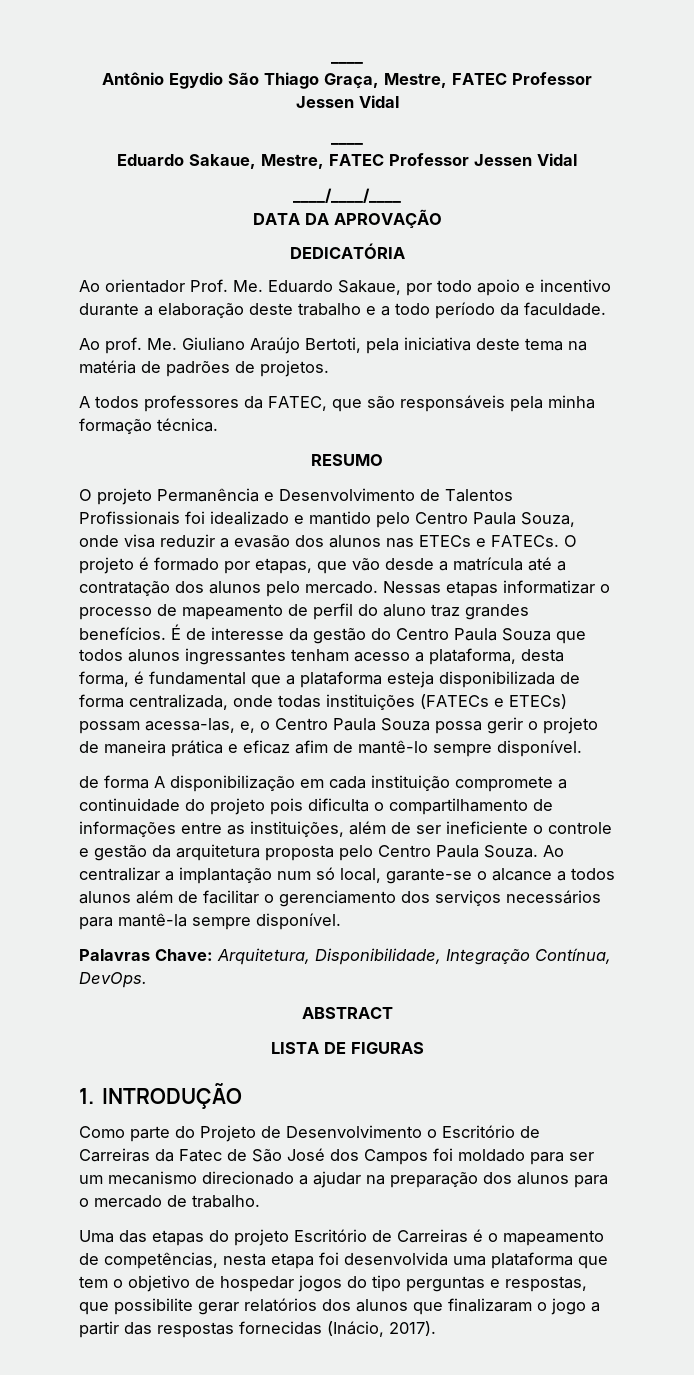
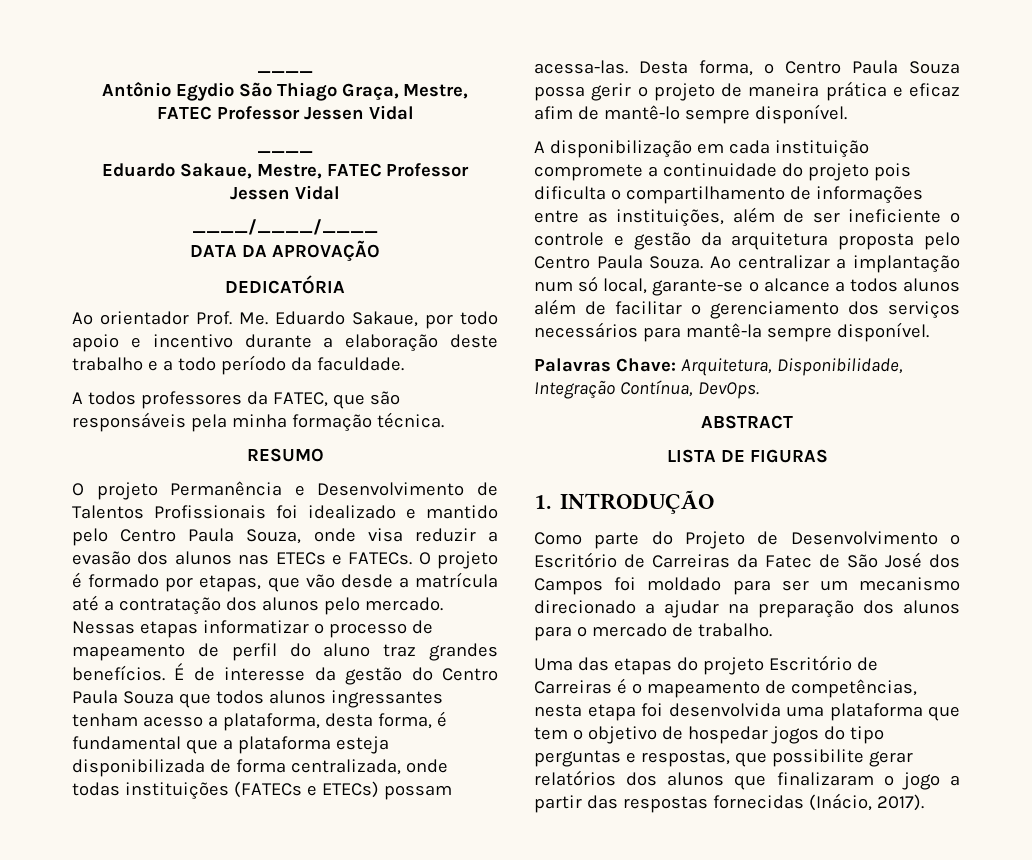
- Ao prof. Me. Giuliano Araújo Bertoti, pela iniciativa deste tema na matéria de padrões de projetos.
- É de interesse da gestão do Centro Paula Souza que todos alunos ingressantes tenham acesso a plataforma, desta forma, é fundamental que a plataforma esteja disponibilizada de forma centralizada, onde todas instituições (FATECs e ETECs) possam acessa-las, e, o Centro Paula Souza possa gerir o projeto de maneira prática e eficaz afim de mantê-lo sempre disponível.
+ É de interesse da gestão do Centro Paula Souza que todos alunos ingressantes tenham acesso a plataforma, desta forma, é fundamental que a plataforma esteja disponibilizada de forma centralizada, onde todas instituições (FATECs e ETECs) possam acessa-las. Desta forma, o Centro Paula Souza possa gerir o projeto de maneira prática e eficaz afim de mantê-lo sempre disponível.
- de forma A disponibilização em cada instituição compromete a continuidade do projeto pois dificulta o compartilhamento de informações entre as instituições, além de ser ineficiente o controle e gestão da arquitetura proposta pelo Centro Paula Souza.
+ A disponibilização em cada instituição compromete a continuidade do projeto pois dificulta o compartilhamento de informações entre as instituições, além de ser ineficiente o controle e gestão da arquitetura proposta pelo Centro Paula Souza.

